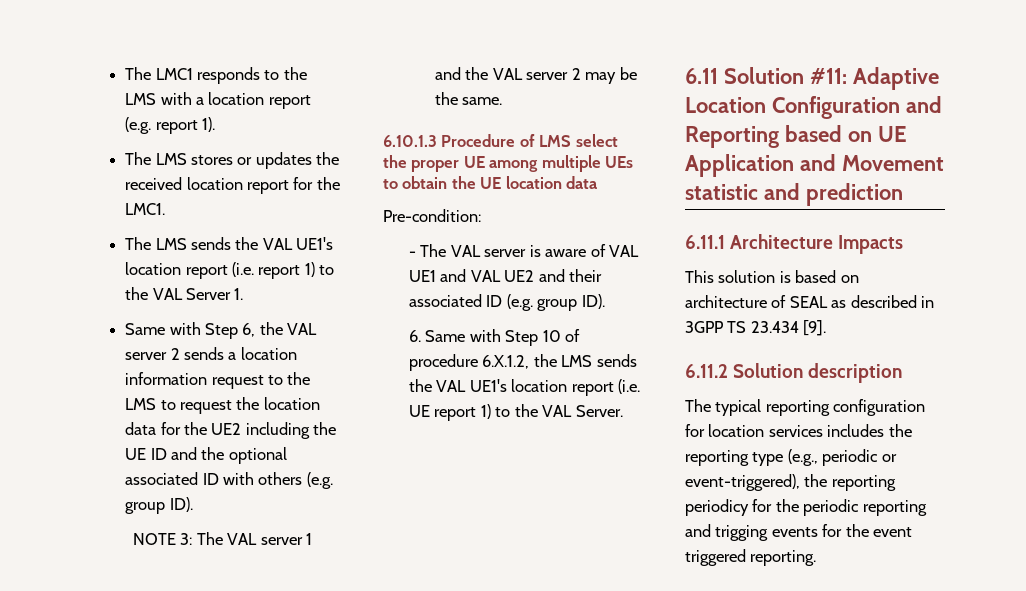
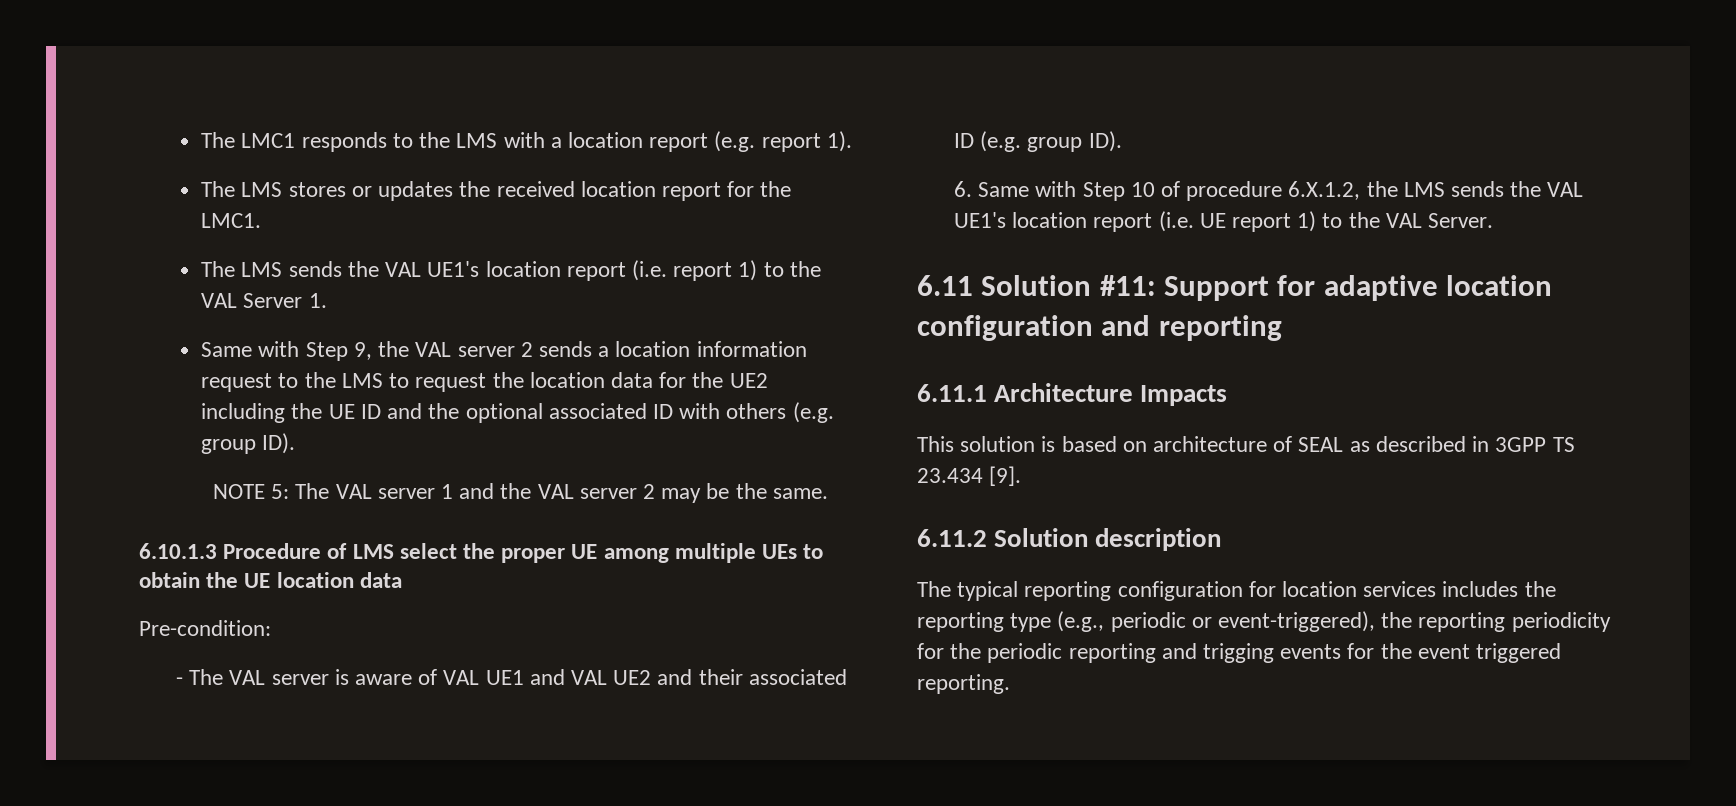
- Same with Step 6, the VAL server 2 sends a location information request to the LMS to request the location data for the UE2 including the UE ID and the optional associated ID with others (e.g. group ID).
+ Same with Step 9, the VAL server 2 sends a location information request to the LMS to request the location data for the UE2 including the UE ID and the optional associated ID with others (e.g. group ID).
- NOTE 3: The VAL server 1 and the VAL server 2 may be the same.
+ NOTE 5: The VAL server 1 and the VAL server 2 may be the same.
- 6.11 Solution #11: Adaptive Location Configuration and Reporting based on UE Application and Movement statistic and prediction
+ 6.11 Solution #11: Support for adaptive location configuration and reporting
- The typical reporting configuration for location services includes the reporting type (e.g., periodic or event-triggered), the reporting periodicy for the periodic reporting and trigging events for the event triggered reporting.
+ The typical reporting configuration for location services includes the reporting type (e.g., periodic or event-triggered), the reporting periodicity for the periodic reporting and trigging events for the event triggered reporting.

